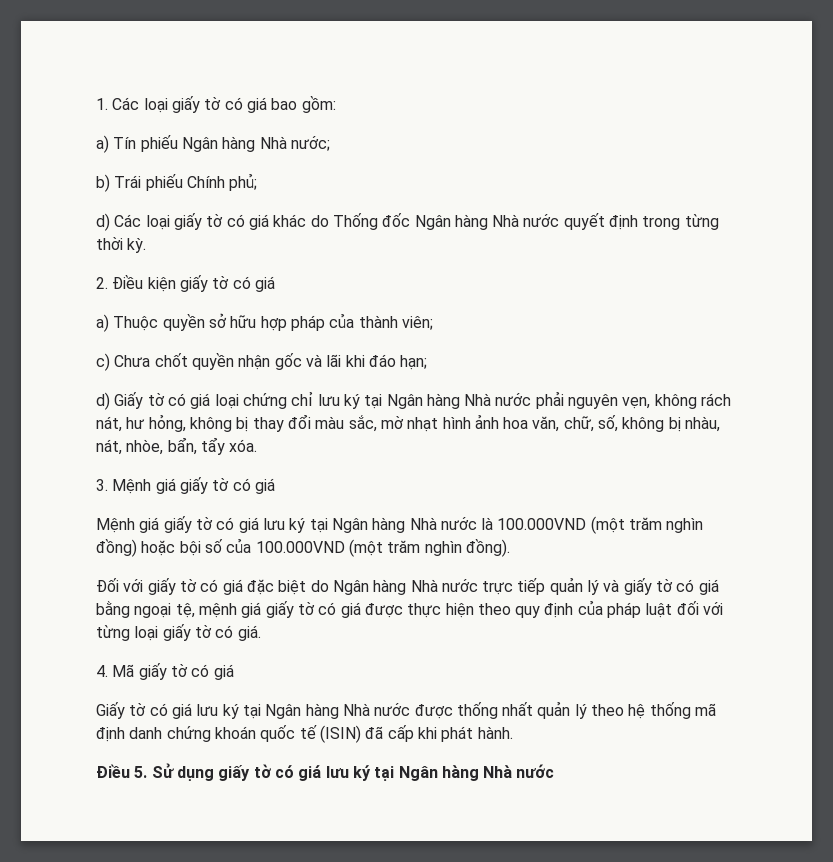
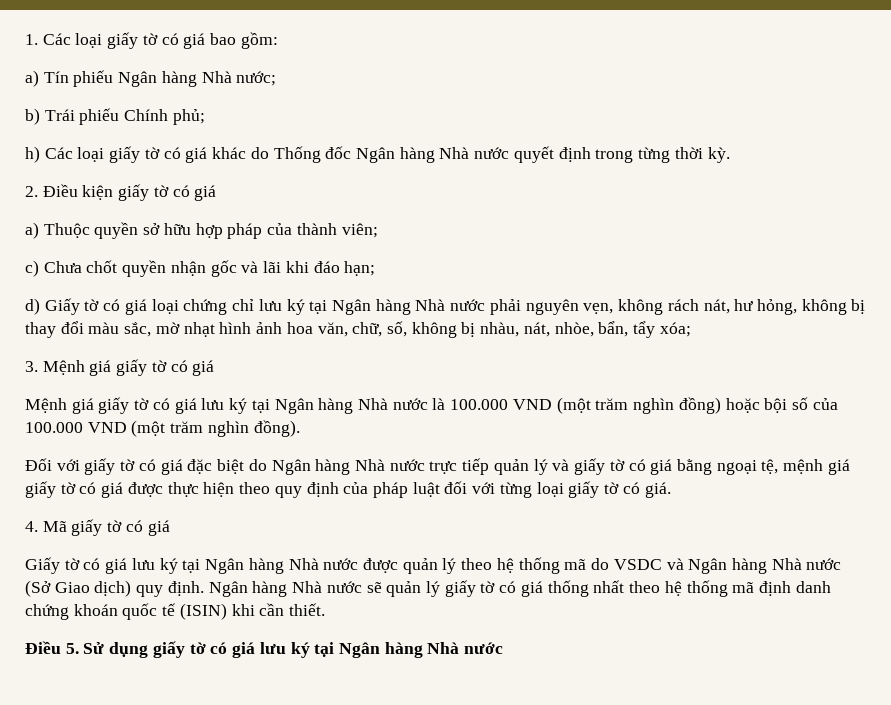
- d) Các loại giấy tờ có giá khác do Thống đốc Ngân hàng Nhà nước quyết định trong từng thời kỳ.
+ h) Các loại giấy tờ có giá khác do Thống đốc Ngân hàng Nhà nước quyết định trong từng thời kỳ.
- d) Giấy tờ có giá loại chứng chỉ lưu ký tại Ngân hàng Nhà nước phải nguyên vẹn, không rách nát, hư hỏng, không bị thay đổi màu sắc, mờ nhạt hình ảnh hoa văn, chữ, số, không bị nhàu, nát, nhòe, bẩn, tẩy xóa.
+ d) Giấy tờ có giá loại chứng chỉ lưu ký tại Ngân hàng Nhà nước phải nguyên vẹn, không rách nát, hư hỏng, không bị thay đổi màu sắc, mờ nhạt hình ảnh hoa văn, chữ, số, không bị nhàu, nát, nhòe, bẩn, tẩy xóa;
- Mệnh giá giấy tờ có giá lưu ký tại Ngân hàng Nhà nước là 100.000VND (một trăm nghìn đồng) hoặc bội số của 100.000VND (một trăm nghìn đồng).
+ Mệnh giá giấy tờ có giá lưu ký tại Ngân hàng Nhà nước là 100.000 VND (một trăm nghìn đồng) hoặc bội số của 100.000 VND (một trăm nghìn đồng).
- Giấy tờ có giá lưu ký tại Ngân hàng Nhà nước được thống nhất quản lý theo hệ thống mã định danh chứng khoán quốc tế (ISIN) đã cấp khi phát hành.
+ Giấy tờ có giá lưu ký tại Ngân hàng Nhà nước được quản lý theo hệ thống mã do VSDC và Ngân hàng Nhà nước (Sở Giao dịch) quy định. Ngân hàng Nhà nước sẽ quản lý giấy tờ có giá thống nhất theo hệ thống mã định danh chứng khoán quốc tế (ISIN) khi cần thiết.

